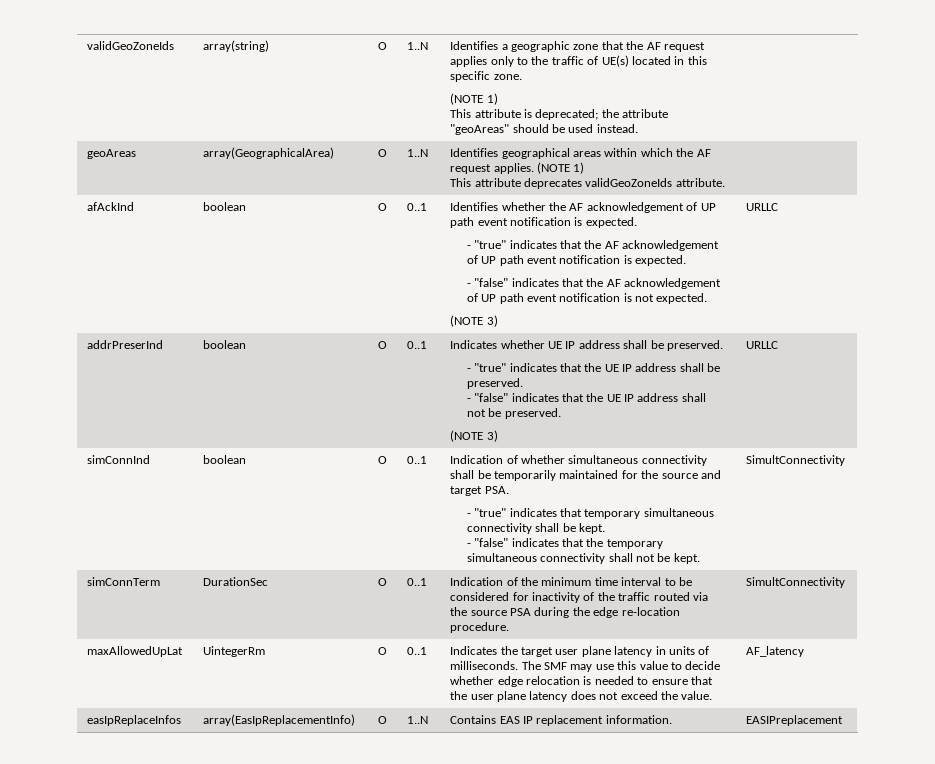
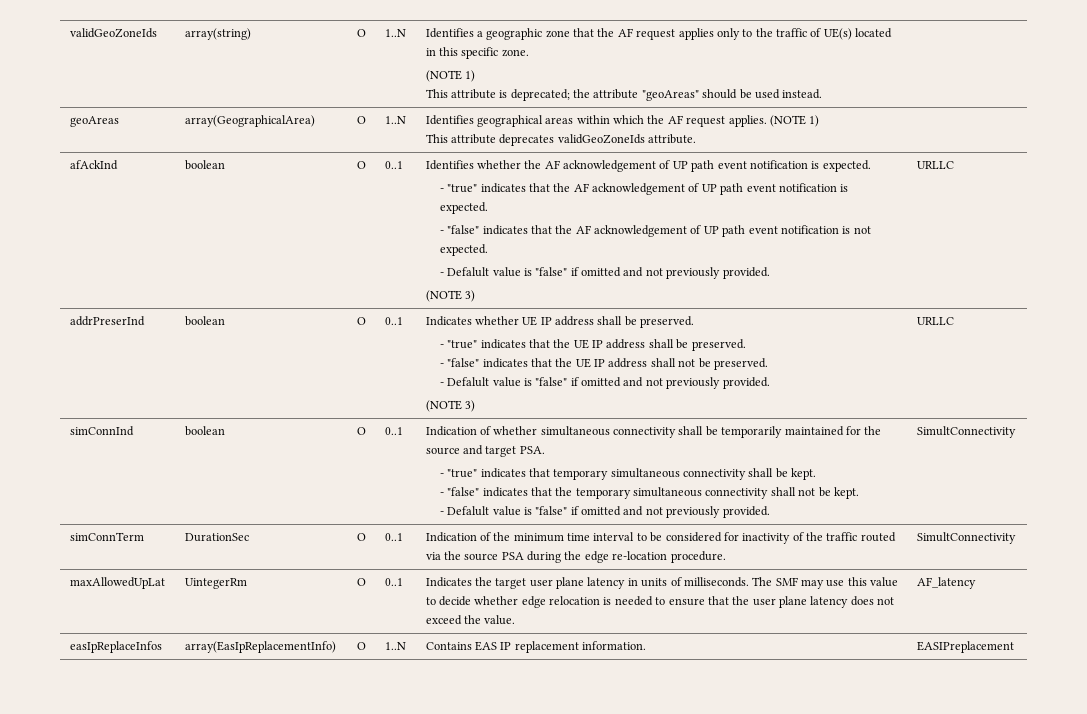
  - "false" indicates that the AF acknowledgement of UP path event notification is not expected.
+ - Defalult value is "false" if omitted and not previously provided.
  - "false" indicates that the UE IP address shall not be preserved.
+ - Defalult value is "false" if omitted and not previously provided.
  - "false" indicates that the temporary simultaneous connectivity shall not be kept.
+ - Defalult value is "false" if omitted and not previously provided.

